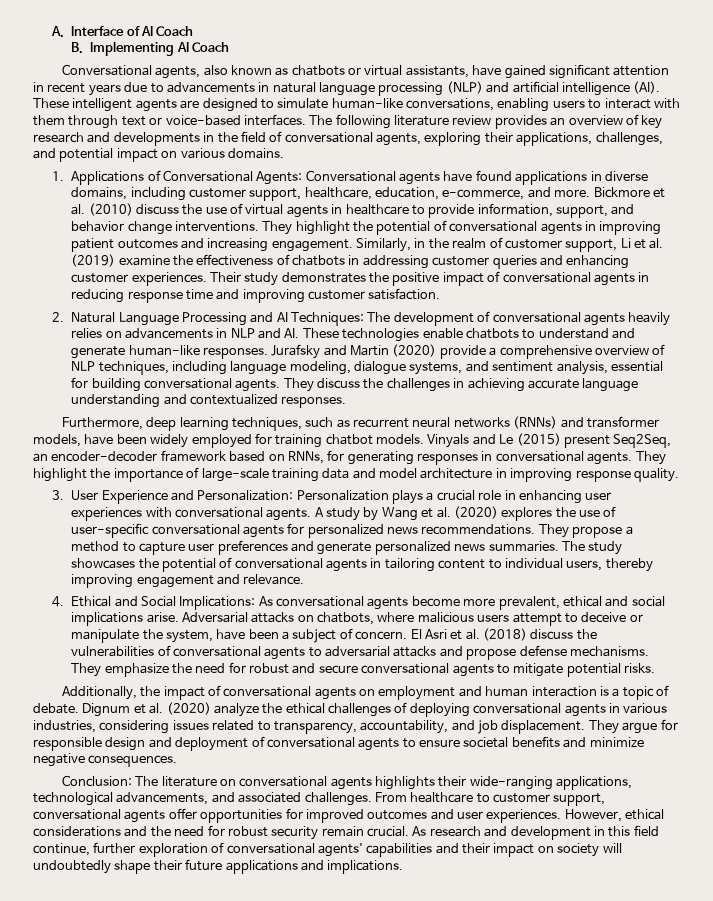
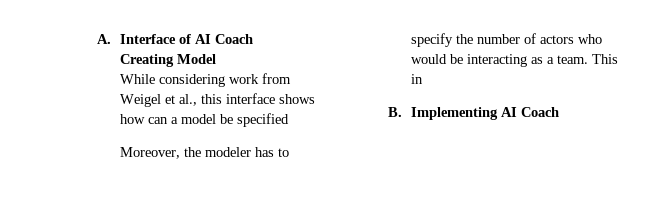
+ Creating Model
+ While considering work from Weigel et al., this interface shows how can a model be specified
+ Moreover, the modeler has to specify the number of actors who would be interacting as a team. This in
  B. Implementing AI Coach
- Conversational agents, also known as chatbots or virtual assistants, have gained significant attention in recent years due to advancements in natural language processing (NLP) and artificial intelligence (AI). These intelligent agents are designed to simulate human-like conversations, enabling users to interact with them through text or voice-based interfaces. The following literature review provides an overview of key research and developments in the field of conversational agents, exploring their applications, challenges, and potential impact on various domains.
- 1. Applications of Conversational Agents: Conversational agents have found applications in diverse domains, including customer support, healthcare, education, e-commerce, and more. Bickmore et al. (2010) discuss the use of virtual agents in healthcare to provide information, support, and behavior change interventions. They highlight the potential of conversational agents in improving patient outcomes and increasing engagement. Similarly, in the realm of customer support, Li et al. (2019) examine the effectiveness of chatbots in addressing customer queries and enhancing customer experiences. Their study demonstrates the positive impact of conversational agents in reducing response time and improving customer satisfaction.
- 2. Natural Language Processing and AI Techniques: The development of conversational agents heavily relies on advancements in NLP and AI. These technologies enable chatbots to understand and generate human-like responses. Jurafsky and Martin (2020) provide a comprehensive overview of NLP techniques, including language modeling, dialogue systems, and sentiment analysis, essential for building conversational agents. They discuss the challenges in achieving accurate language understanding and contextualized responses.
- Furthermore, deep learning techniques, such as recurrent neural networks (RNNs) and transformer models, have been widely employed for training chatbot models. Vinyals and Le (2015) present Seq2Seq, an encoder-decoder framework based on RNNs, for generating responses in conversational agents. They highlight the importance of large-scale training data and model architecture in improving response quality.
- 3. User Experience and Personalization: Personalization plays a crucial role in enhancing user experiences with conversational agents. A study by Wang et al. (2020) explores the use of user-specific conversational agents for personalized news recommendations. They propose a method to capture user preferences and generate personalized news summaries. The study showcases the potential of conversational agents in tailoring content to individual users, thereby improving engagement and relevance.
- 4. Ethical and Social Implications: As conversational agents become more prevalent, ethical and social implications arise. Adversarial attacks on chatbots, where malicious users attempt to deceive or manipulate the system, have been a subject of concern. El Asri et al. (2018) discuss the vulnerabilities of conversational agents to adversarial attacks and propose defense mechanisms. They emphasize the need for robust and secure conversational agents to mitigate potential risks.
- Additionally, the impact of conversational agents on employment and human interaction is a topic of debate. Dignum et al. (2020) analyze the ethical challenges of deploying conversational agents in various industries, considering issues related to transparency, accountability, and job displacement. They argue for responsible design and deployment of conversational agents to ensure societal benefits and minimize negative consequences.
- Conclusion: The literature on conversational agents highlights their wide-ranging applications, technological advancements, and associated challenges. From healthcare to customer support, conversational agents offer opportunities for improved outcomes and user experiences. However, ethical considerations and the need for robust security remain crucial. As research and development in this field continue, further exploration of conversational agents' capabilities and their impact on society will undoubtedly shape their future applications and implications.

